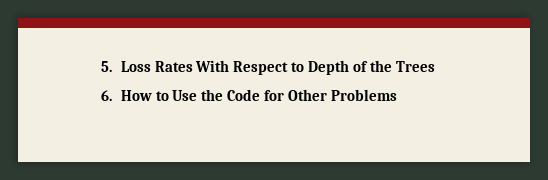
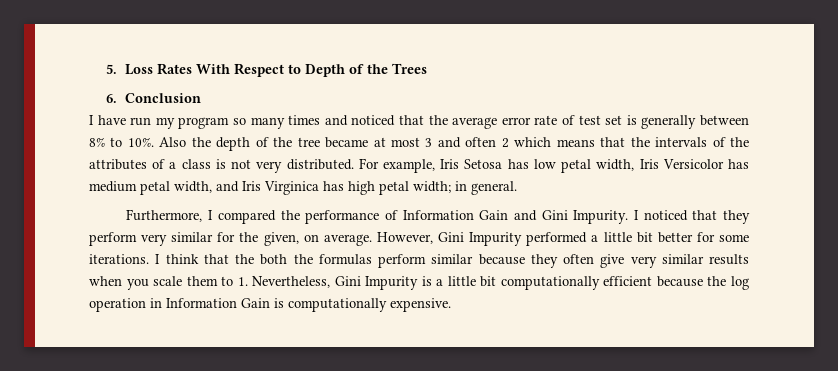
- 6. How to Use the Code for Other Problems
+ 6. Conclusion
+ I have run my program so many times and noticed that the average error rate of test set is generally between 8% to 10%. Also the depth of the tree became at most 3 and often 2 which means that the intervals of the attributes of a class is not very distributed. For example, Iris Setosa has low petal width, Iris Versicolor has medium petal width, and Iris Virginica has high petal width; in general.
+ Furthermore, I compared the performance of Information Gain and Gini Impurity. I noticed that they perform very similar for the given, on average. However, Gini Impurity performed a little bit better for some iterations. I think that the both the formulas perform similar because they often give very similar results when you scale them to 1. Nevertheless, Gini Impurity is a little bit computationally efficient because the log operation in Information Gain is computationally expensive.

